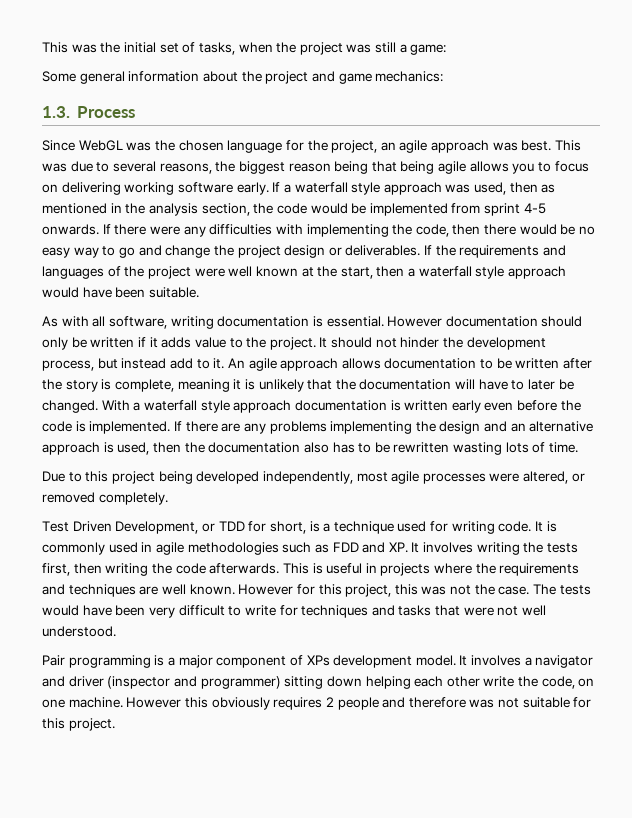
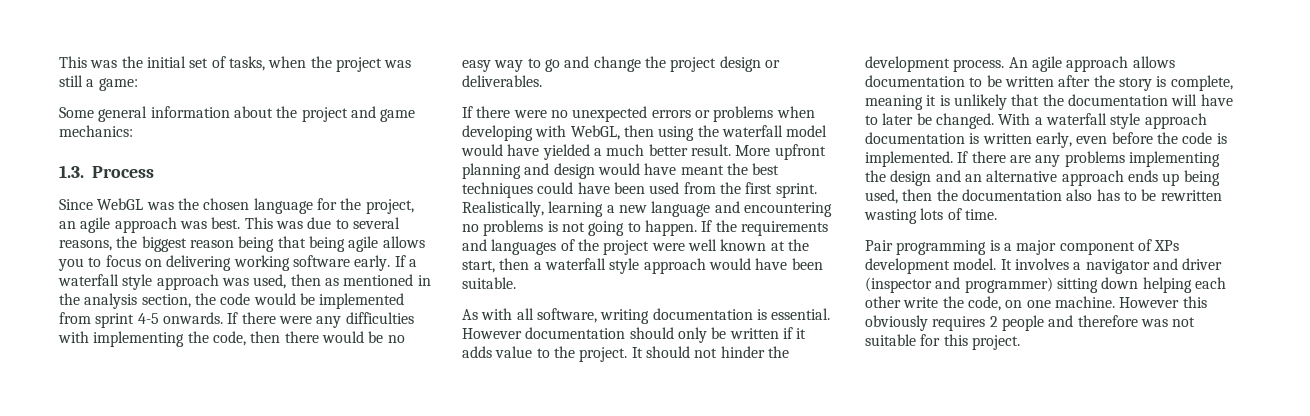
- If there were any difficulties with implementing the code, then there would be no easy way to go and change the project design or deliverables. If the requirements and languages of the project were well known at the start, then a waterfall style approach would have been suitable.
+ If there were any difficulties with implementing the code, then there would be no easy way to go and change the project design or deliverables.
+ If there were no unexpected errors or problems when developing with WebGL, then using the waterfall model would have yielded a much better result. More upfront planning and design would have meant the best techniques could have been used from the first sprint. Realistically, learning a new language and encountering no problems is not going to happen. If the requirements and languages of the project were well known at the start, then a waterfall style approach would have been suitable.
- It should not hinder the development process, but instead add to it.
+ It should not hinder the development process.
- With a waterfall style approach documentation is written early even before the code is implemented.
+ With a waterfall style approach documentation is written early, even before the code is implemented.
- If there are any problems implementing the design and an alternative approach is used, then the documentation also has to be rewritten wasting lots of time.
+ If there are any problems implementing the design and an alternative approach ends up being used, then the documentation also has to be rewritten wasting lots of time.
- Due to this project being developed independently, most agile processes were altered, or removed completely.
- Test Driven Development, or TDD for short, is a technique used for writing code. It is commonly used in agile methodologies such as FDD and XP. It involves writing the tests first, then writing the code afterwards. This is useful in projects where the requirements and techniques are well known. However for this project, this was not the case. The tests would have been very difficult to write for techniques and tasks that were not well understood.

